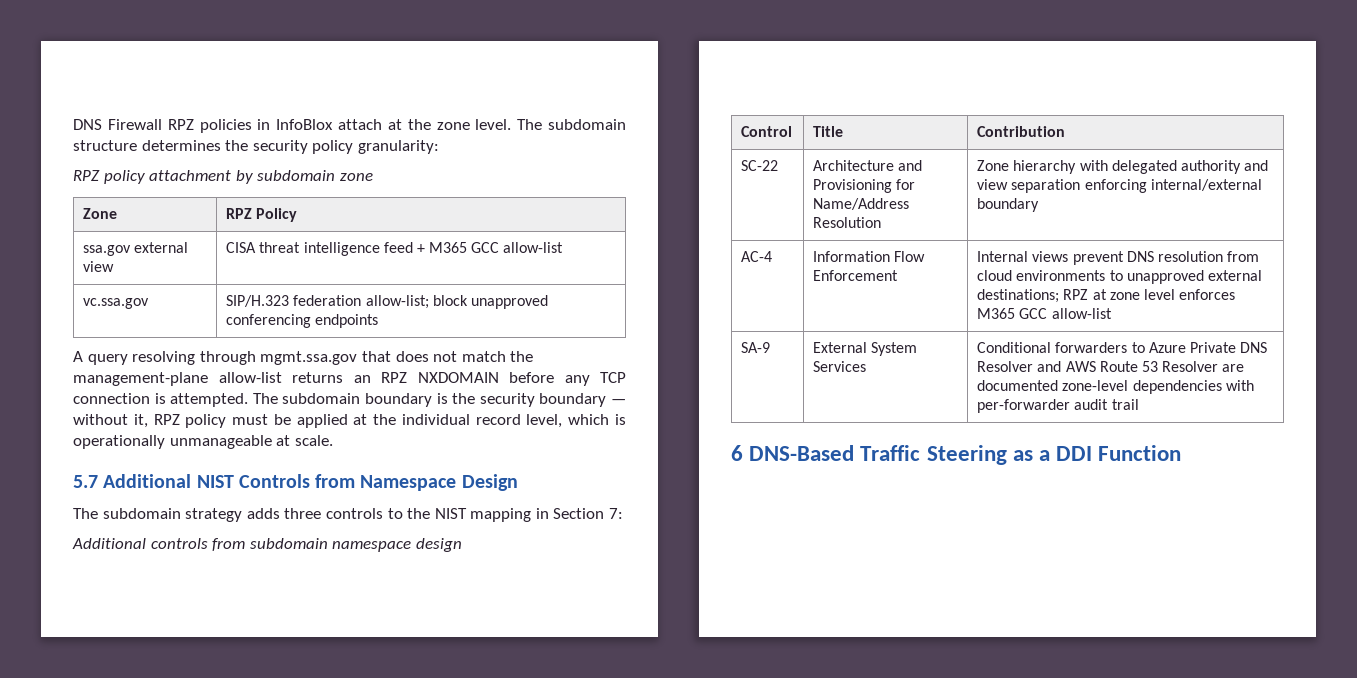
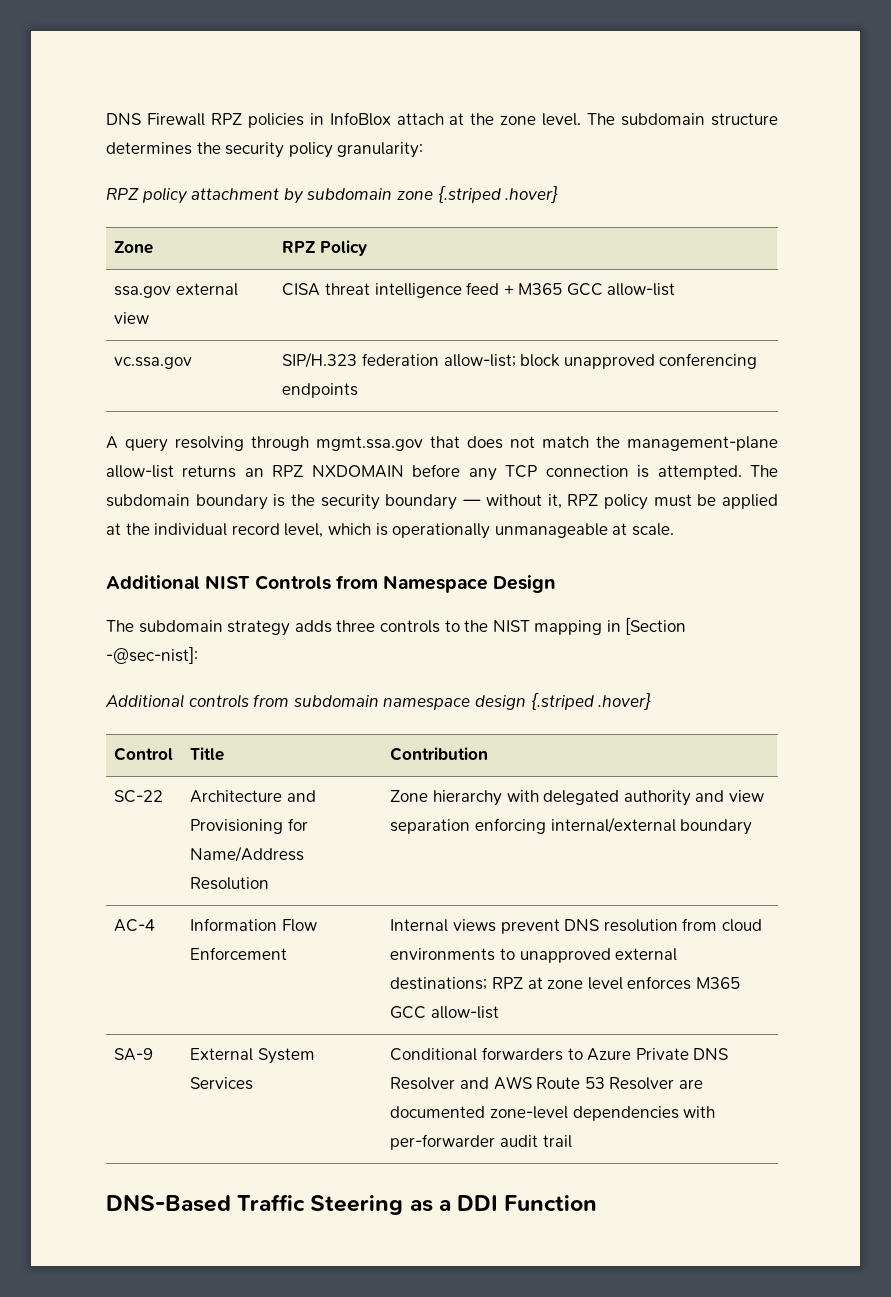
- RPZ policy attachment by subdomain zone
+ RPZ policy attachment by subdomain zone {.striped .hover}
- 5.7 Additional NIST Controls from Namespace Design
+ Additional NIST Controls from Namespace Design
- The subdomain strategy adds three controls to the NIST mapping in Section 7:
+ The subdomain strategy adds three controls to the NIST mapping in [Section -@sec-nist]:
- Additional controls from subdomain namespace design
+ Additional controls from subdomain namespace design {.striped .hover}
- 6 DNS-Based Traffic Steering as a DDI Function
+ DNS-Based Traffic Steering as a DDI Function

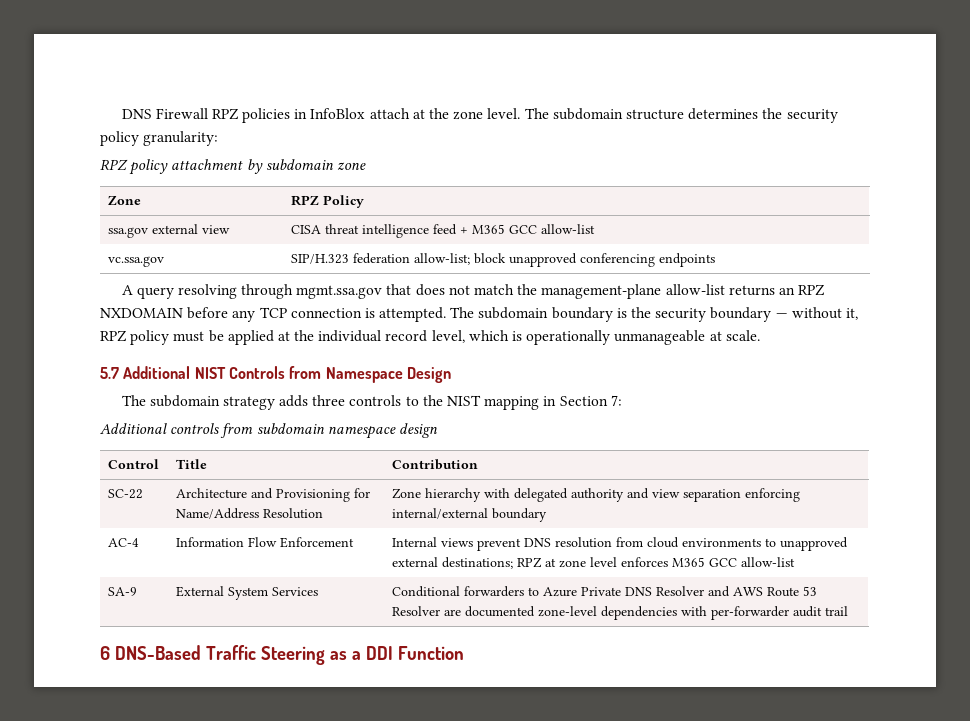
- RPZ policy attachment by subdomain zone {.striped .hover}
+ RPZ policy attachment by subdomain zone
- Additional NIST Controls from Namespace Design
+ 5.7 Additional NIST Controls from Namespace Design
- The subdomain strategy adds three controls to the NIST mapping in [Section -@sec-nist]:
+ The subdomain strategy adds three controls to the NIST mapping in Section 7:
- Additional controls from subdomain namespace design {.striped .hover}
+ Additional controls from subdomain namespace design
- DNS-Based Traffic Steering as a DDI Function
+ 6 DNS-Based Traffic Steering as a DDI Function

